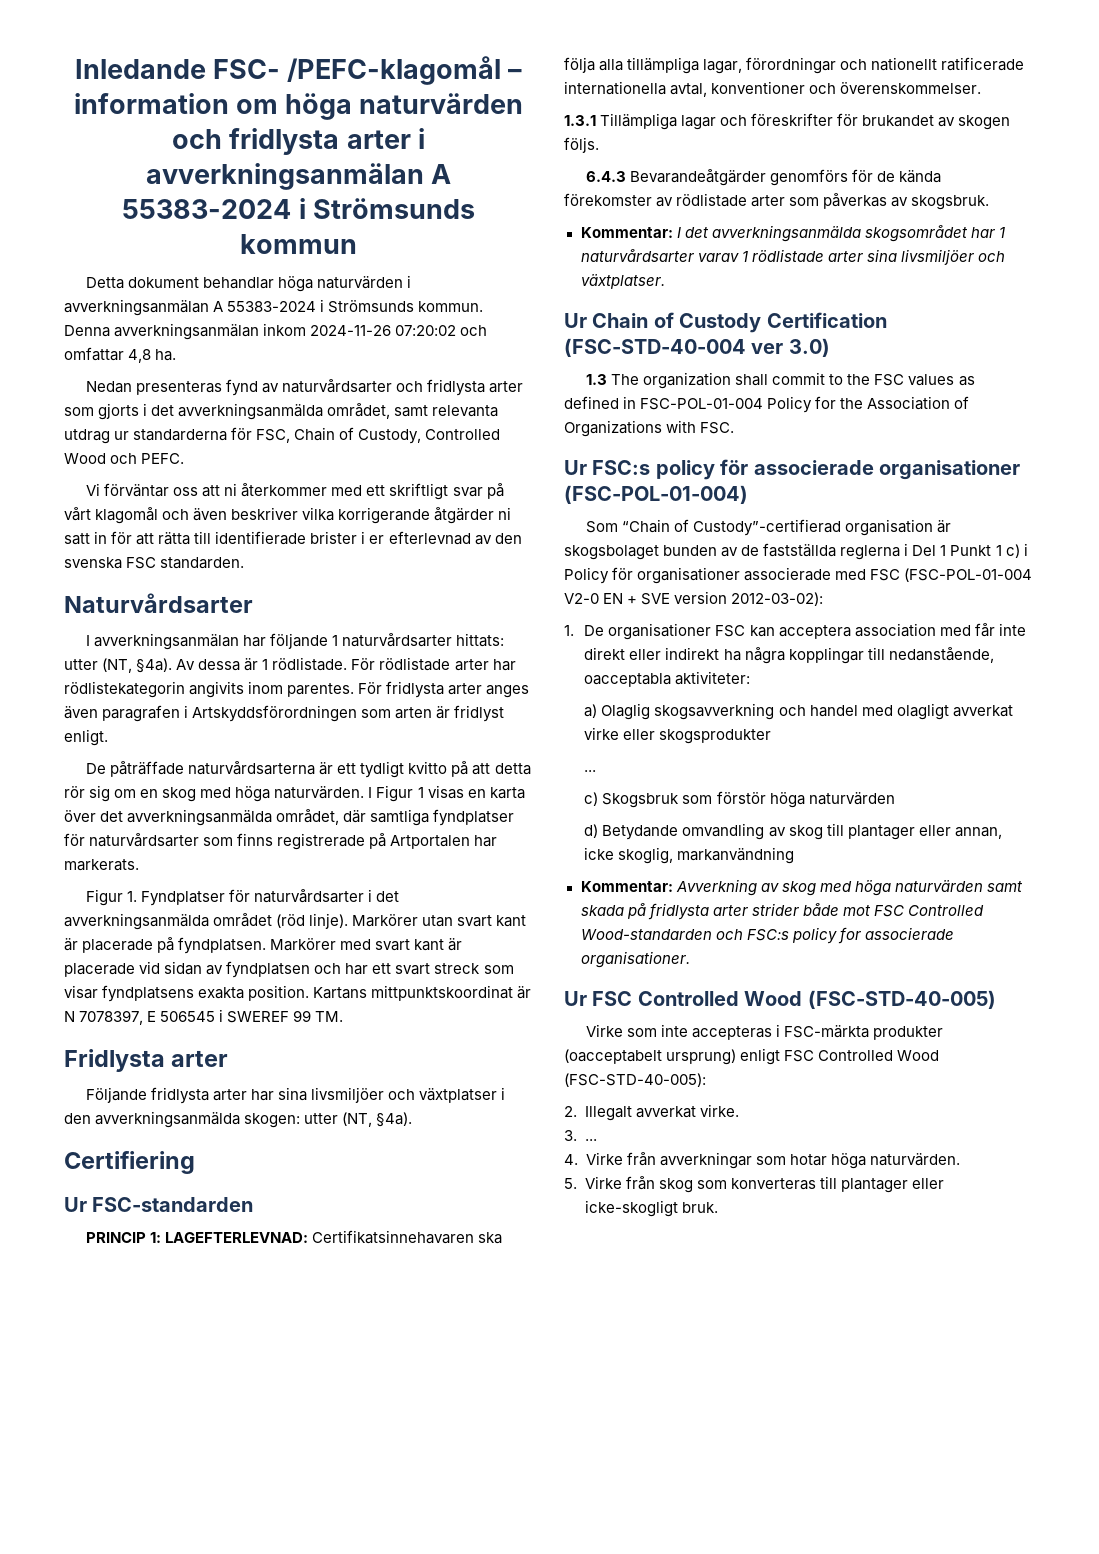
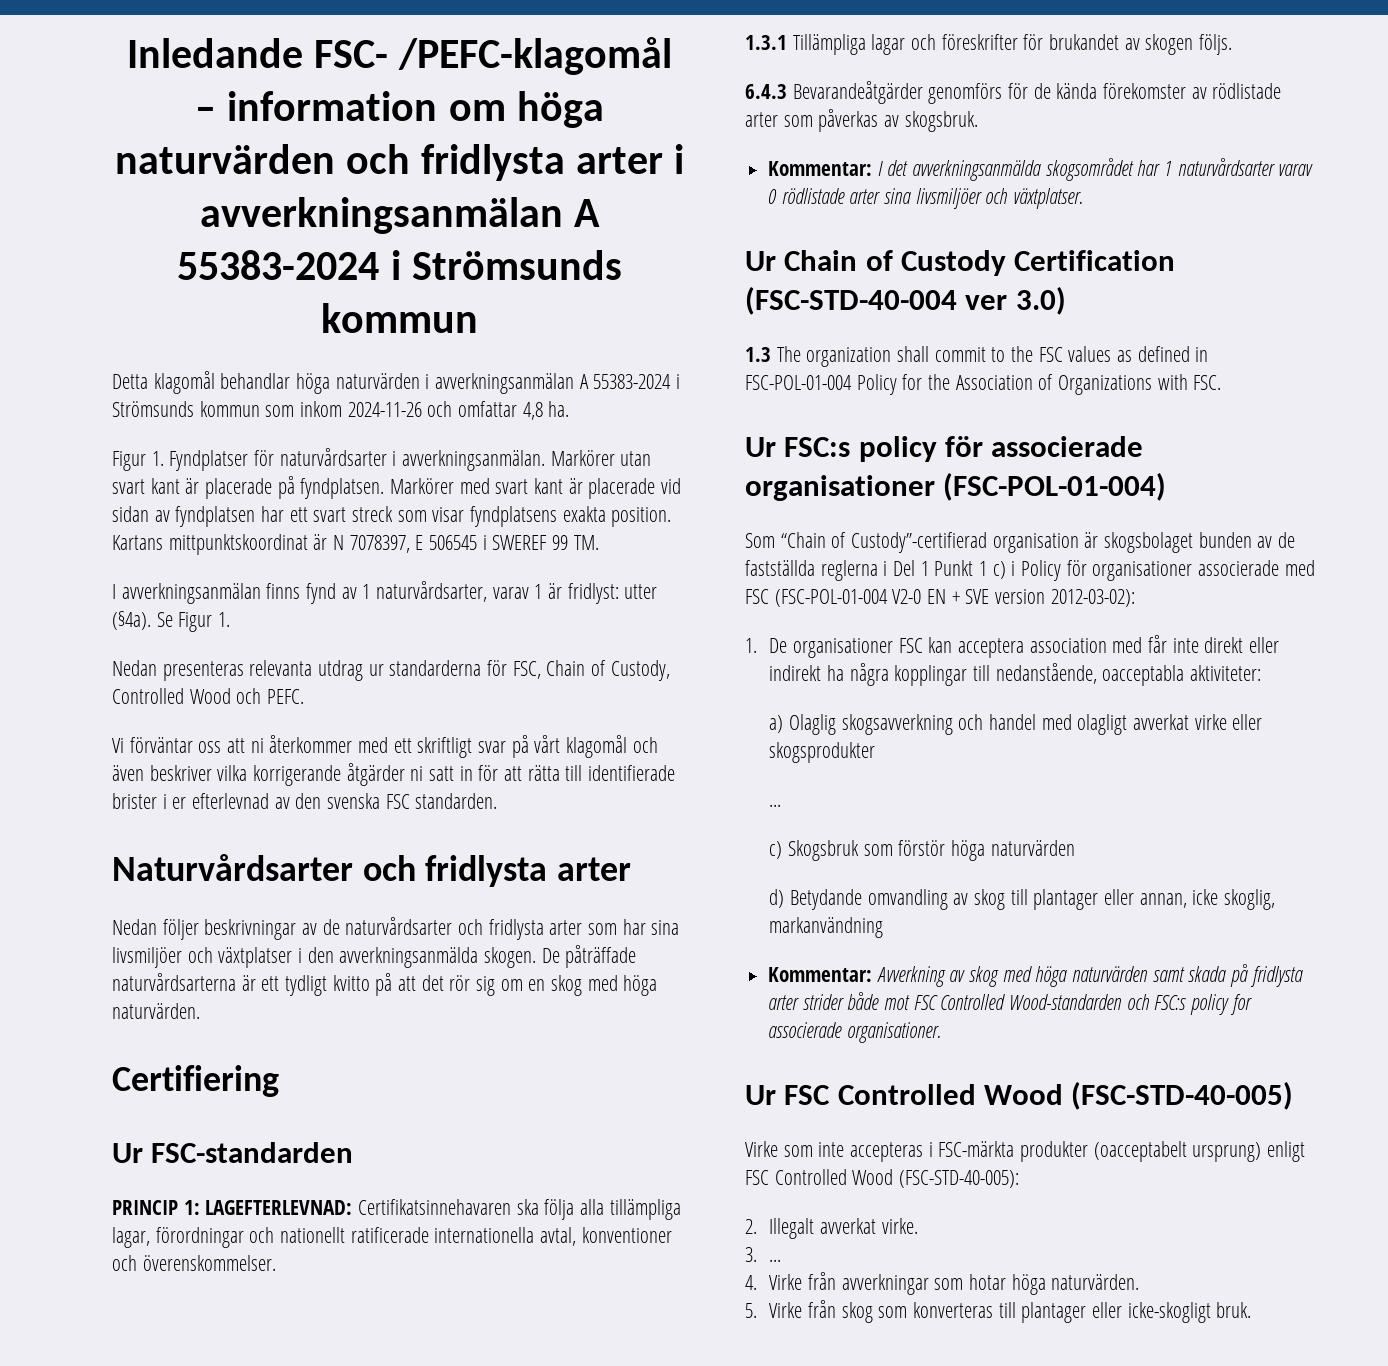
- Detta dokument behandlar höga naturvärden i avverkningsanmälan A 55383-2024 i Strömsunds kommun. Denna avverkningsanmälan inkom 2024-11-26 07:20:02 och omfattar 4,8 ha.
+ Detta klagomål behandlar höga naturvärden i avverkningsanmälan A 55383-2024 i Strömsunds kommun som inkom 2024-11-26 och omfattar 4,8 ha.
- Nedan presenteras fynd av naturvårdsarter och fridlysta arter som gjorts i det avverkningsanmälda området, samt relevanta utdrag ur standarderna för FSC, Chain of Custody, Controlled Wood och PEFC.
+ Figur 1. Fyndplatser för naturvårdsarter i avverkningsanmälan. Markörer utan svart kant är placerade på fyndplatsen. Markörer med svart kant är placerade vid sidan av fyndplatsen har ett svart streck som visar fyndplatsens exakta position. Kartans mittpunktskoordinat är N 7078397, E 506545 i SWEREF 99 TM.
+ I avverkningsanmälan finns fynd av 1 naturvårdsarter, varav 1 är fridlyst: utter (§4a). Se Figur 1.
+ Nedan presenteras relevanta utdrag ur standarderna för FSC, Chain of Custody, Controlled Wood och PEFC.
- Naturvårdsarter
- I avverkningsanmälan har följande 1 naturvårdsarter hittats: utter (NT, §4a). Av dessa är 1 rödlistade. För rödlistade arter har rödlistekategorin angivits inom parentes. För fridlysta arter anges även paragrafen i Artskyddsförordningen som arten är fridlyst enligt.
- De påträffade naturvårdsarterna är ett tydligt kvitto på att detta rör sig om en skog med höga naturvärden. I Figur 1 visas en karta över det avverkningsanmälda området, där samtliga fyndplatser för naturvårdsarter som finns registrerade på Artportalen har markerats.
- Figur 1. Fyndplatser för naturvårdsarter i det avverkningsanmälda området (röd linje). Markörer utan svart kant är placerade på fyndplatsen. Markörer med svart kant är placerade vid sidan av fyndplatsen och har ett svart streck som visar fyndplatsens exakta position. Kartans mittpunktskoordinat är N 7078397, E 506545 i SWEREF 99 TM.
- Fridlysta arter
- Följande fridlysta arter har sina livsmiljöer och växtplatser i den avverkningsanmälda skogen: utter (NT, §4a).
+ Naturvårdsarter och fridlysta arter
+ Nedan följer beskrivningar av de naturvårdsarter och fridlysta arter som har sina livsmiljöer och växtplatser i den avverkningsanmälda skogen. De påträffade naturvårdsarterna är ett tydligt kvitto på att det rör sig om en skog med höga naturvärden.
- Kommentar: I det avverkningsanmälda skogsområdet har 1 naturvårdsarter varav 1 rödlistade arter sina livsmiljöer och växtplatser.
+ Kommentar: I det avverkningsanmälda skogsområdet har 1 naturvårdsarter varav 0 rödlistade arter sina livsmiljöer och växtplatser.

